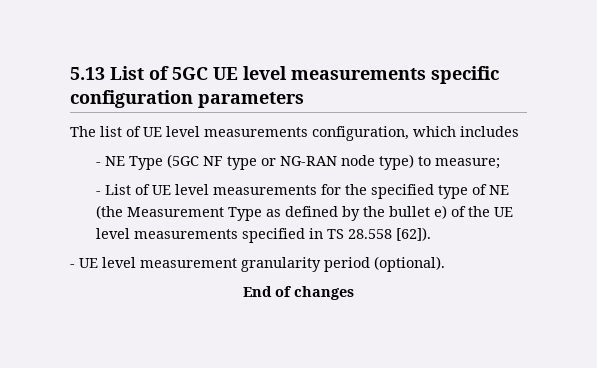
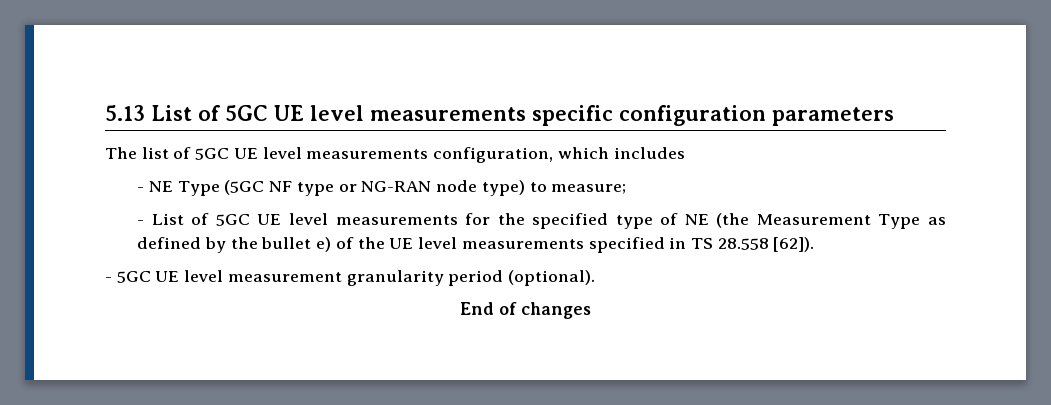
- The list of UE level measurements configuration, which includes
+ The list of 5GC UE level measurements configuration, which includes
- - List of UE level measurements for the specified type of NE (the Measurement Type as defined by the bullet e) of the UE level measurements specified in TS 28.558 [62]).
+ - List of 5GC UE level measurements for the specified type of NE (the Measurement Type as defined by the bullet e) of the UE level measurements specified in TS 28.558 [62]).
- - UE level measurement granularity period (optional).
+ - 5GC UE level measurement granularity period (optional).

